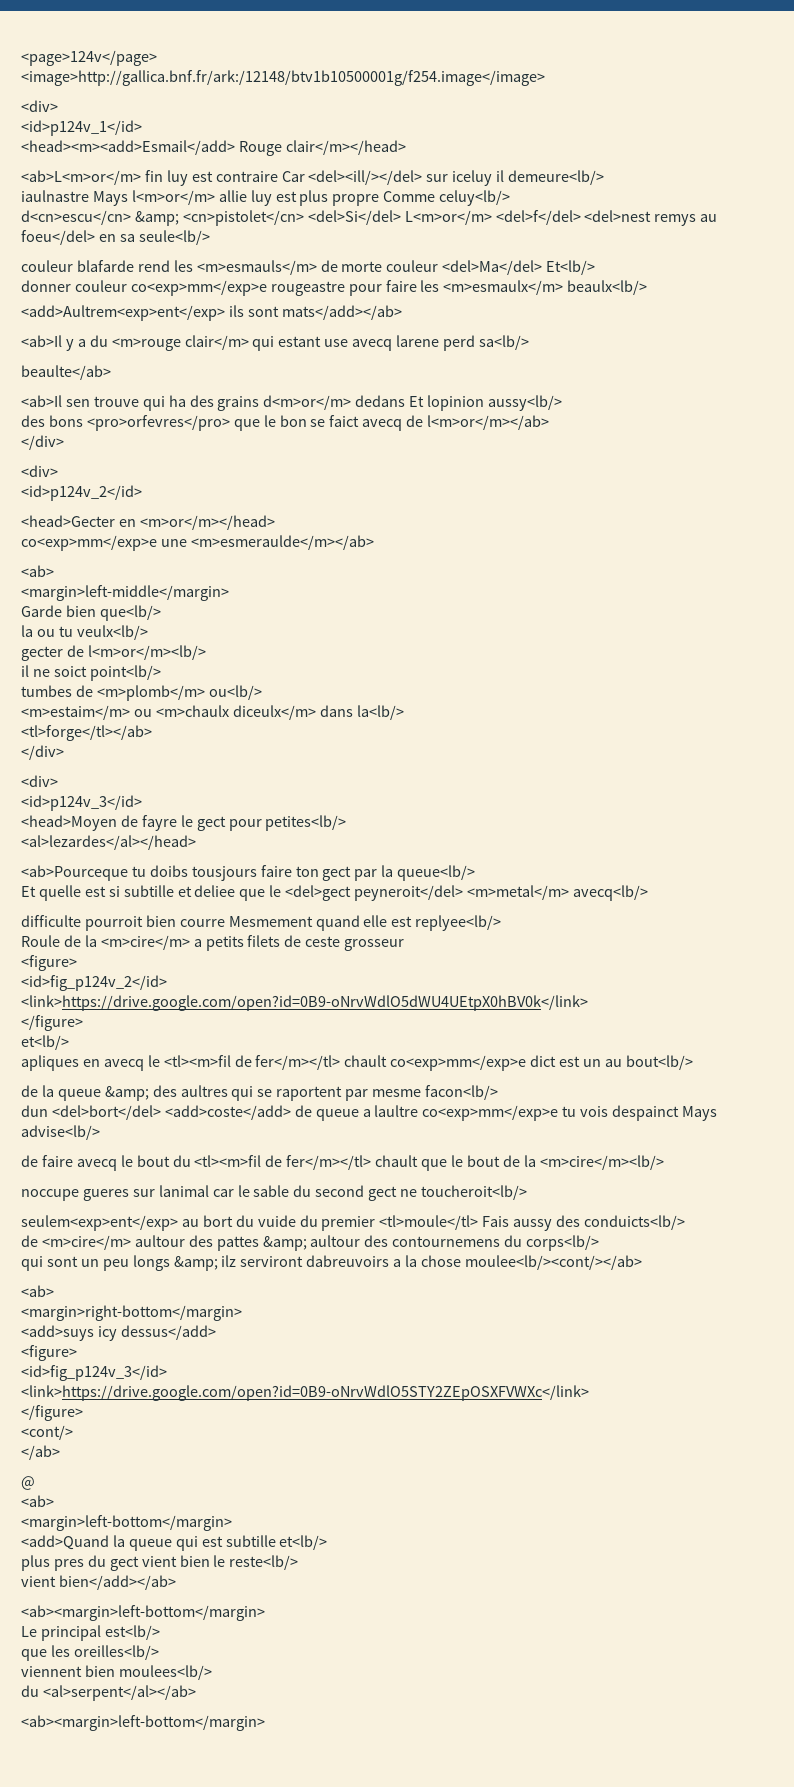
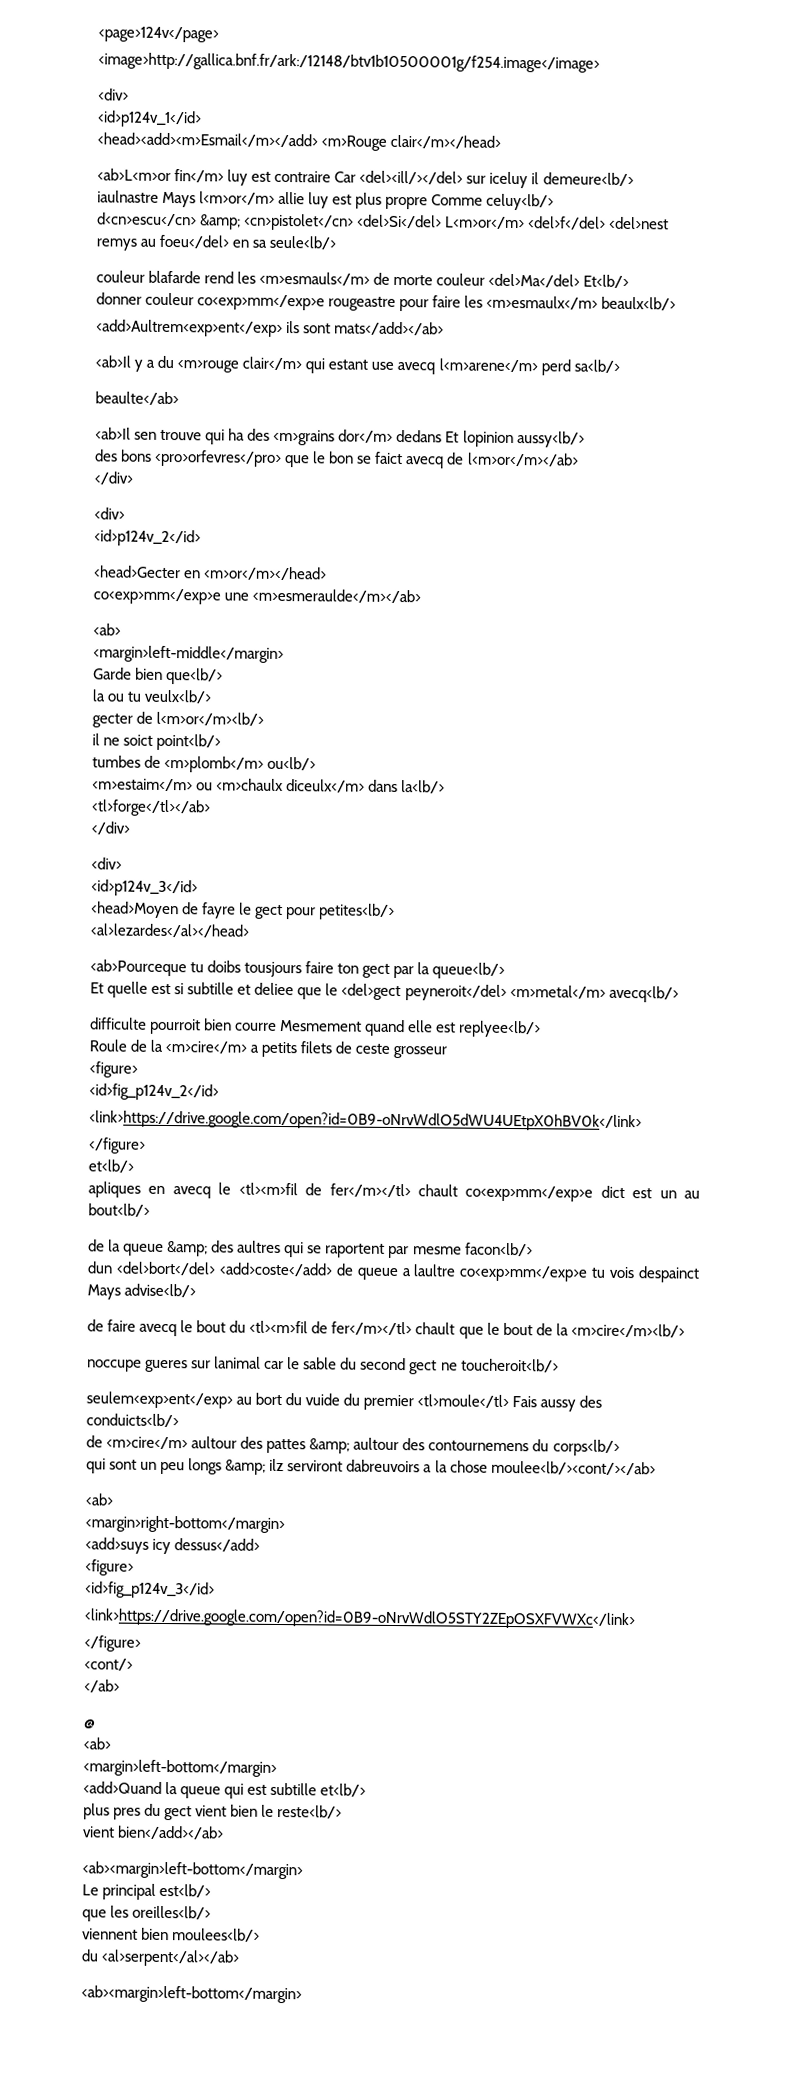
- <head><m><add>Esmail</add> Rouge clair</m></head>
+ <head><add><m>Esmail</m></add> <m>Rouge clair</m></head>
- <ab>L<m>or</m> fin luy est contraire Car <del><ill/></del> sur iceluy il demeure<lb/>
+ <ab>L<m>or fin</m> luy est contraire Car <del><ill/></del> sur iceluy il demeure<lb/>
- <ab>Il y a du <m>rouge clair</m> qui estant use avecq larene perd sa<lb/>
+ <ab>Il y a du <m>rouge clair</m> qui estant use avecq l<m>arene</m> perd sa<lb/>
- <ab>Il sen trouve qui ha des grains d<m>or</m> dedans Et lopinion aussy<lb/>
+ <ab>Il sen trouve qui ha des <m>grains dor</m> dedans Et lopinion aussy<lb/>

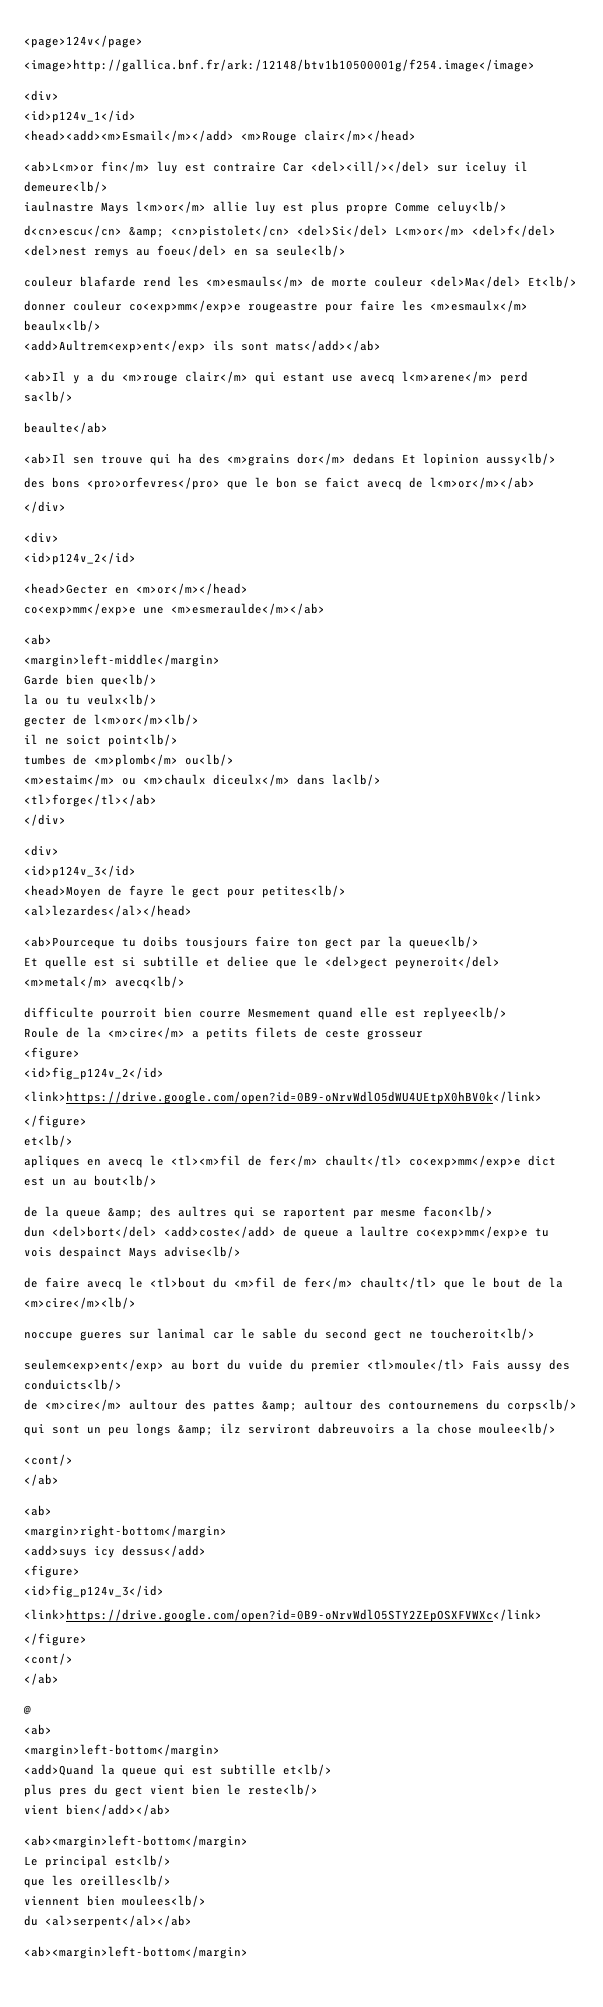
- apliques en avecq le <tl><m>fil de fer</m></tl> chault co<exp>mm</exp>e dict est un au bout<lb/>
+ apliques en avecq le <tl><m>fil de fer</m> chault</tl> co<exp>mm</exp>e dict est un au bout<lb/>
- de faire avecq le bout du <tl><m>fil de fer</m></tl> chault que le bout de la <m>cire</m><lb/>
+ de faire avecq le <tl>bout du <m>fil de fer</m> chault</tl> que le bout de la <m>cire</m><lb/>
- qui sont un peu longs &amp; ilz serviront dabreuvoirs a la chose moulee<lb/><cont/></ab>
+ qui sont un peu longs &amp; ilz serviront dabreuvoirs a la chose moulee<lb/>
+ <cont/>
+ </ab>

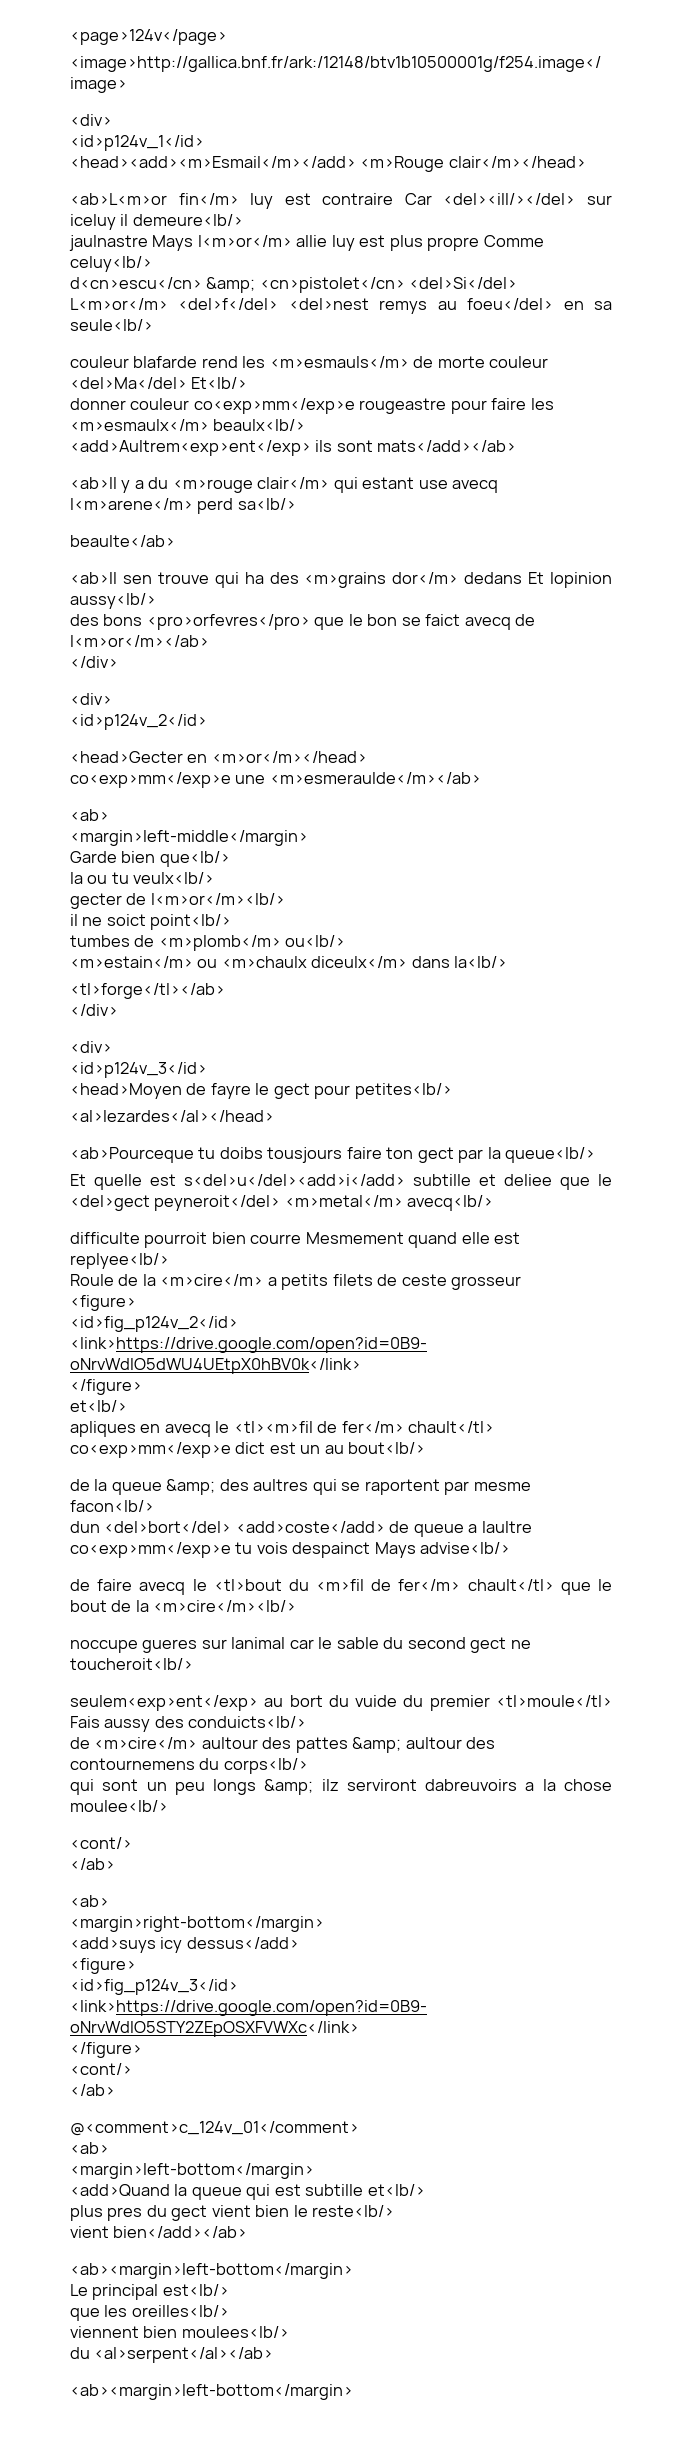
- iaulnastre Mays l<m>or</m> allie luy est plus propre Comme celuy<lb/>
+ jaulnastre Mays l<m>or</m> allie luy est plus propre Comme celuy<lb/>
- <m>estaim</m> ou <m>chaulx diceulx</m> dans la<lb/>
+ <m>estain</m> ou <m>chaulx diceulx</m> dans la<lb/>
- Et quelle est si subtille et deliee que le <del>gect peyneroit</del> <m>metal</m> avecq<lb/>
+ Et quelle est s<del>u</del><add>i</add> subtille et deliee que le <del>gect peyneroit</del> <m>metal</m> avecq<lb/>
- @
+ @<comment>c_124v_01</comment>

